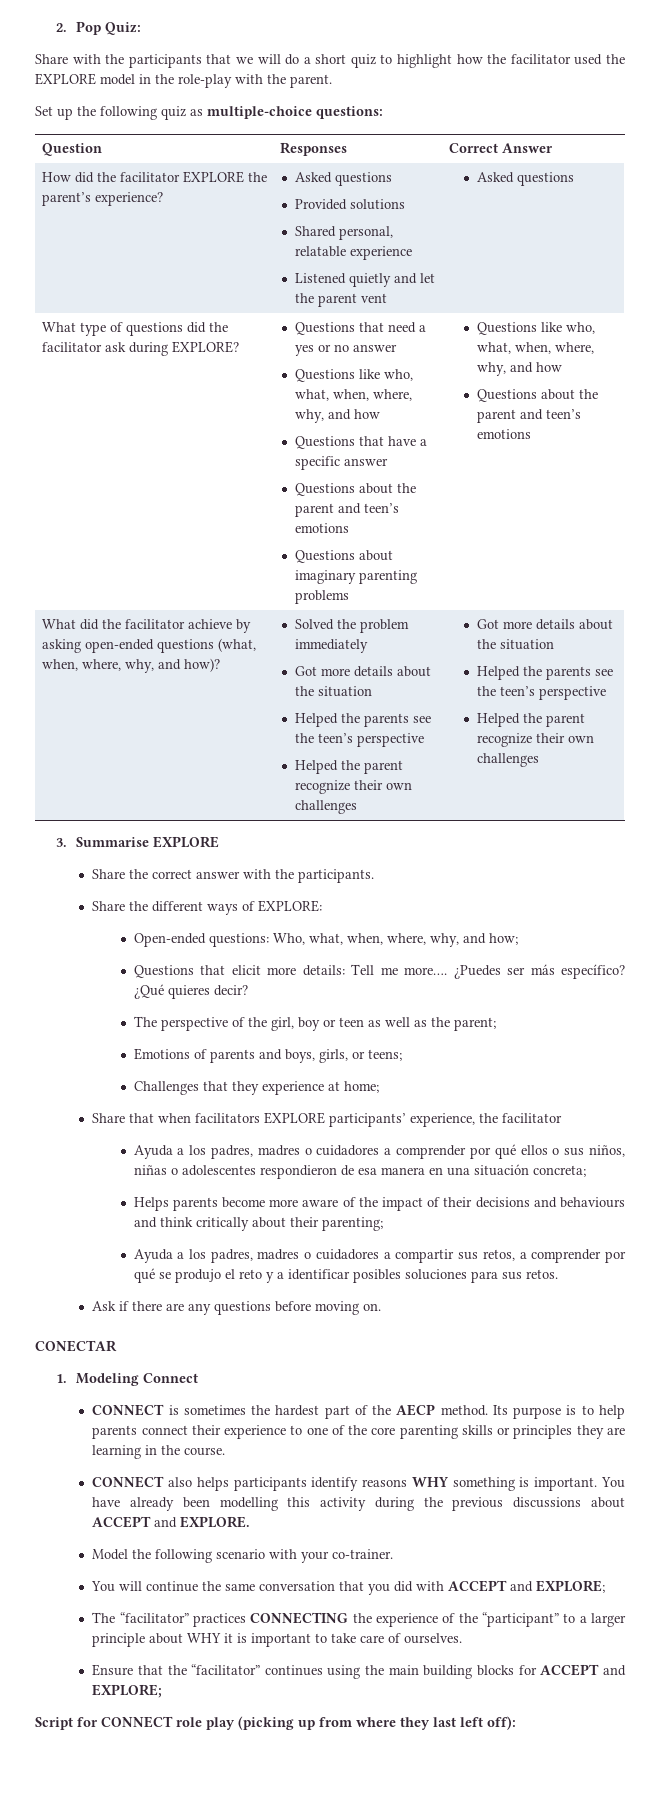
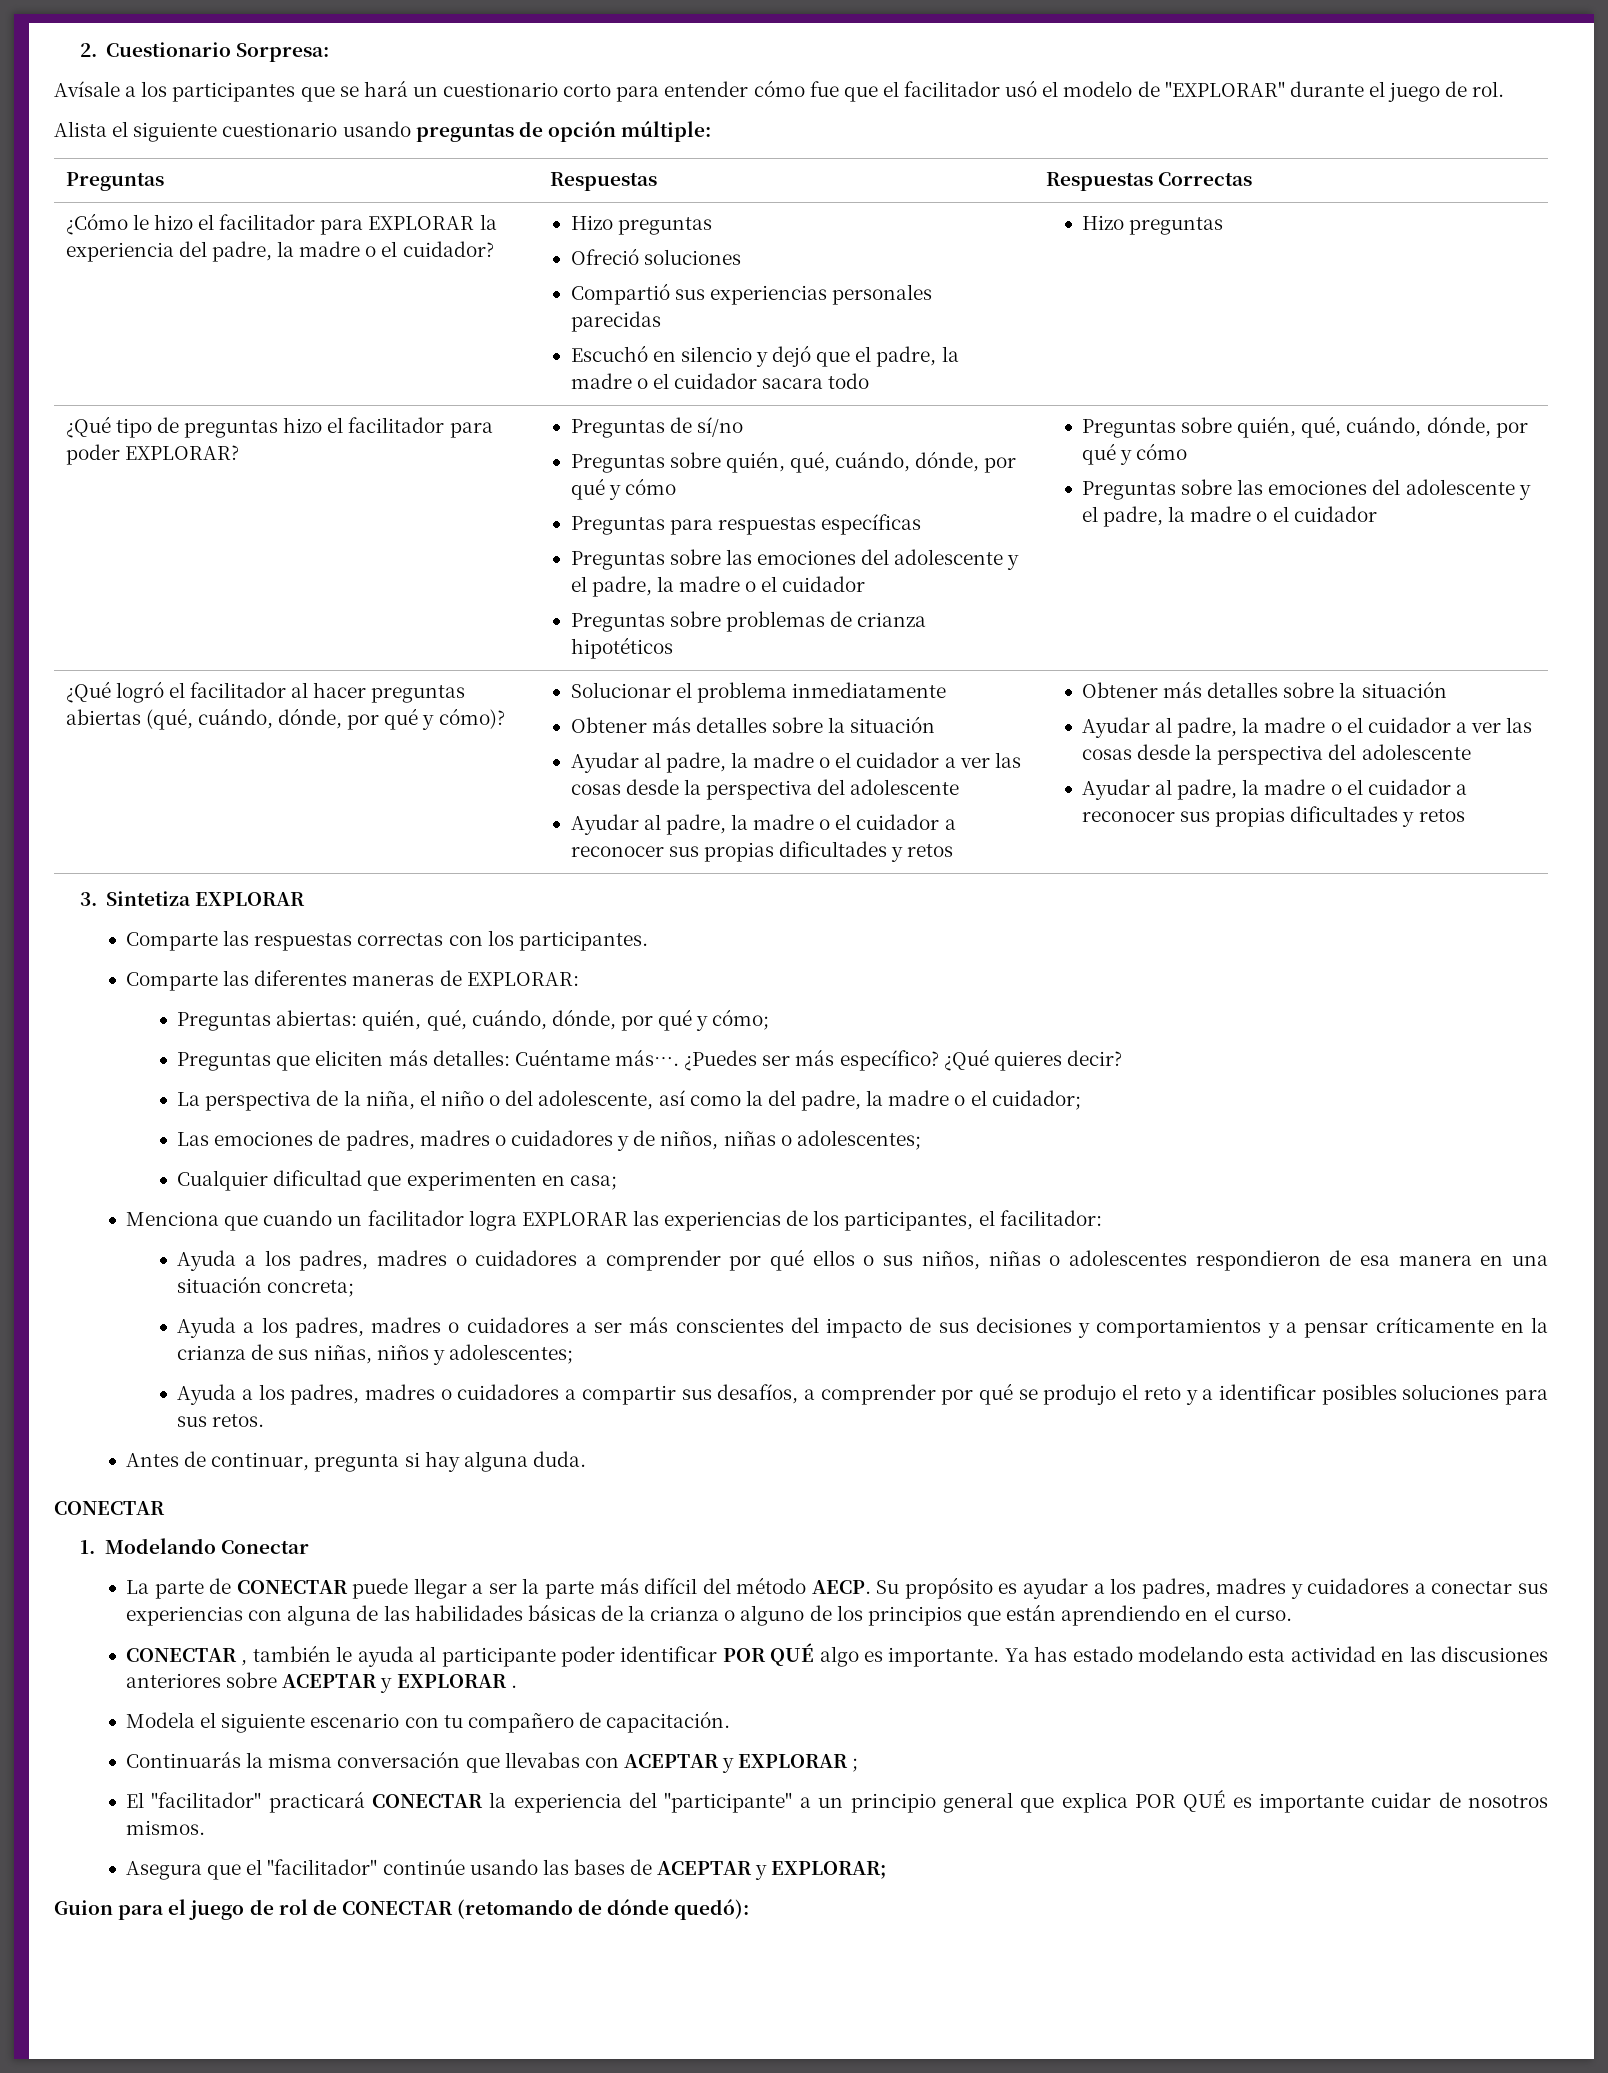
- 2. Pop Quiz:
- Share with the participants that we will do a short quiz to highlight how the facilitator used the EXPLORE model in the role-play with the parent.
- Set up the following quiz as multiple-choice questions:
- Question | Responses | Correct Answer
- How did the facilitator EXPLORE the parent’s experience? | Asked questions
- Provided solutions
- Shared personal, relatable experience
- Listened quietly and let the parent vent | Asked questions
- What type of questions did the facilitator ask during EXPLORE? | Questions that need a yes or no answer
- Questions like who, what, when, where, why, and how
- Questions that have a specific answer
- Questions about the parent and teen’s emotions
- Questions about imaginary parenting problems | Questions like who, what, when, where, why, and how
- Questions about the parent and teen’s emotions
- What did the facilitator achieve by asking open-ended questions (what, when, where, why, and how)? | Solved the problem immediately
- Got more details about the situation
- Helped the parents see the teen’s perspective
- Helped the parent recognize their own challenges | Got more details about the situation
- Helped the parents see the teen’s perspective
- Helped the parent recognize their own challenges
- 3. Summarise EXPLORE
- Share the correct answer with the participants.
- Share the different ways of EXPLORE:
- Open-ended questions: Who, what, when, where, why, and how;
- Questions that elicit more details: Tell me more….
+ 2. Cuestionario Sorpresa:
+ Avísale a los participantes que se hará un cuestionario corto para entender cómo fue que el facilitador usó el modelo de "EXPLORAR" durante el juego de rol.
+ Alista el siguiente cuestionario usando preguntas de opción múltiple:
+ Preguntas | Respuestas | Respuestas Correctas
+ ¿Cómo le hizo el facilitador para EXPLORAR la experiencia del padre, la madre o el cuidador? | Hizo preguntas
+ Ofreció soluciones
+ Compartió sus experiencias personales parecidas
+ Escuchó en silencio y dejó que el padre, la madre o el cuidador sacara todo | Hizo preguntas
+ ¿Qué tipo de preguntas hizo el facilitador para poder EXPLORAR? | Preguntas de sí/no
+ Preguntas sobre quién, qué, cuándo, dónde, por qué y cómo
+ Preguntas para respuestas específicas
+ Preguntas sobre las emociones del adolescente y el padre, la madre o el cuidador
+ Preguntas sobre problemas de crianza hipotéticos | Preguntas sobre quién, qué, cuándo, dónde, por qué y cómo
+ Preguntas sobre las emociones del adolescente y el padre, la madre o el cuidador
+ ¿Qué logró el facilitador al hacer preguntas abiertas (qué, cuándo, dónde, por qué y cómo)? | Solucionar el problema inmediatamente
+ Obtener más detalles sobre la situación
+ Ayudar al padre, la madre o el cuidador a ver las cosas desde la perspectiva del adolescente
+ Ayudar al padre, la madre o el cuidador a reconocer sus propias dificultades y retos | Obtener más detalles sobre la situación
+ Ayudar al padre, la madre o el cuidador a ver las cosas desde la perspectiva del adolescente
+ Ayudar al padre, la madre o el cuidador a reconocer sus propias dificultades y retos
+ 3. Sintetiza EXPLORAR
+ Comparte las respuestas correctas con los participantes.
+ Comparte las diferentes maneras de EXPLORAR:
+ Preguntas abiertas: quién, qué, cuándo, dónde, por qué y cómo;
+ Preguntas que eliciten más detalles: Cuéntame más….
- The perspective of the girl, boy or teen as well as the parent;
- Emotions of parents and boys, girls, or teens;
- Challenges that they experience at home;
- Share that when facilitators EXPLORE participants’ experience, the facilitator
+ La perspectiva de la niña, el niño o del adolescente, así como la del padre, la madre o el cuidador;
+ Las emociones de padres, madres o cuidadores y de niños, niñas o adolescentes;
+ Cualquier dificultad que experimenten en casa;
+ Menciona que cuando un facilitador logra EXPLORAR las experiencias de los participantes, el facilitador:
- Helps parents become more aware of the impact of their decisions and behaviours and think critically about their parenting;
+ Ayuda a los padres, madres o cuidadores a ser más conscientes del impacto de sus decisiones y comportamientos y a pensar críticamente en la crianza de sus niñas, niños y adolescentes;
- Ayuda a los padres, madres o cuidadores a compartir sus retos, a comprender por qué se produjo el reto y a identificar posibles soluciones para sus retos.
+ Ayuda a los padres, madres o cuidadores a compartir sus desafíos, a comprender por qué se produjo el reto y a identificar posibles soluciones para sus retos.
- Ask if there are any questions before moving on.
+ Antes de continuar, pregunta si hay alguna duda.
  CONECTAR
- 1. Modeling Connect
- CONNECT is sometimes the hardest part of the AECP method. Its purpose is to help parents connect their experience to one of the core parenting skills or principles they are learning in the course.
- CONNECT also helps participants identify reasons WHY something is important. You have already been modelling this activity during the previous discussions about ACCEPT and EXPLORE.
- Model the following scenario with your co-trainer.
- You will continue the same conversation that you did with ACCEPT and EXPLORE;
- The “facilitator” practices CONNECTING the experience of the “participant” to a larger principle about WHY it is important to take care of ourselves.
- Ensure that the “facilitator” continues using the main building blocks for ACCEPT and EXPLORE;
- Script for CONNECT role play (picking up from where they last left off):
+ 1. Modelando Conectar
+ La parte de CONECTAR puede llegar a ser la parte más difícil del método AECP. Su propósito es ayudar a los padres, madres y cuidadores a conectar sus experiencias con alguna de las habilidades básicas de la crianza o alguno de los principios que están aprendiendo en el curso.
+ CONECTAR , también le ayuda al participante poder identificar POR QUÉ algo es importante. Ya has estado modelando esta actividad en las discusiones anteriores sobre ACEPTAR y EXPLORAR .
+ Modela el siguiente escenario con tu compañero de capacitación.
+ Continuarás la misma conversación que llevabas con ACEPTAR y EXPLORAR ;
+ El "facilitador" practicará CONECTAR la experiencia del "participante" a un principio general que explica POR QUÉ es importante cuidar de nosotros mismos.
+ Asegura que el "facilitador" continúe usando las bases de ACEPTAR y EXPLORAR;
+ Guion para el juego de rol de CONECTAR (retomando de dónde quedó):

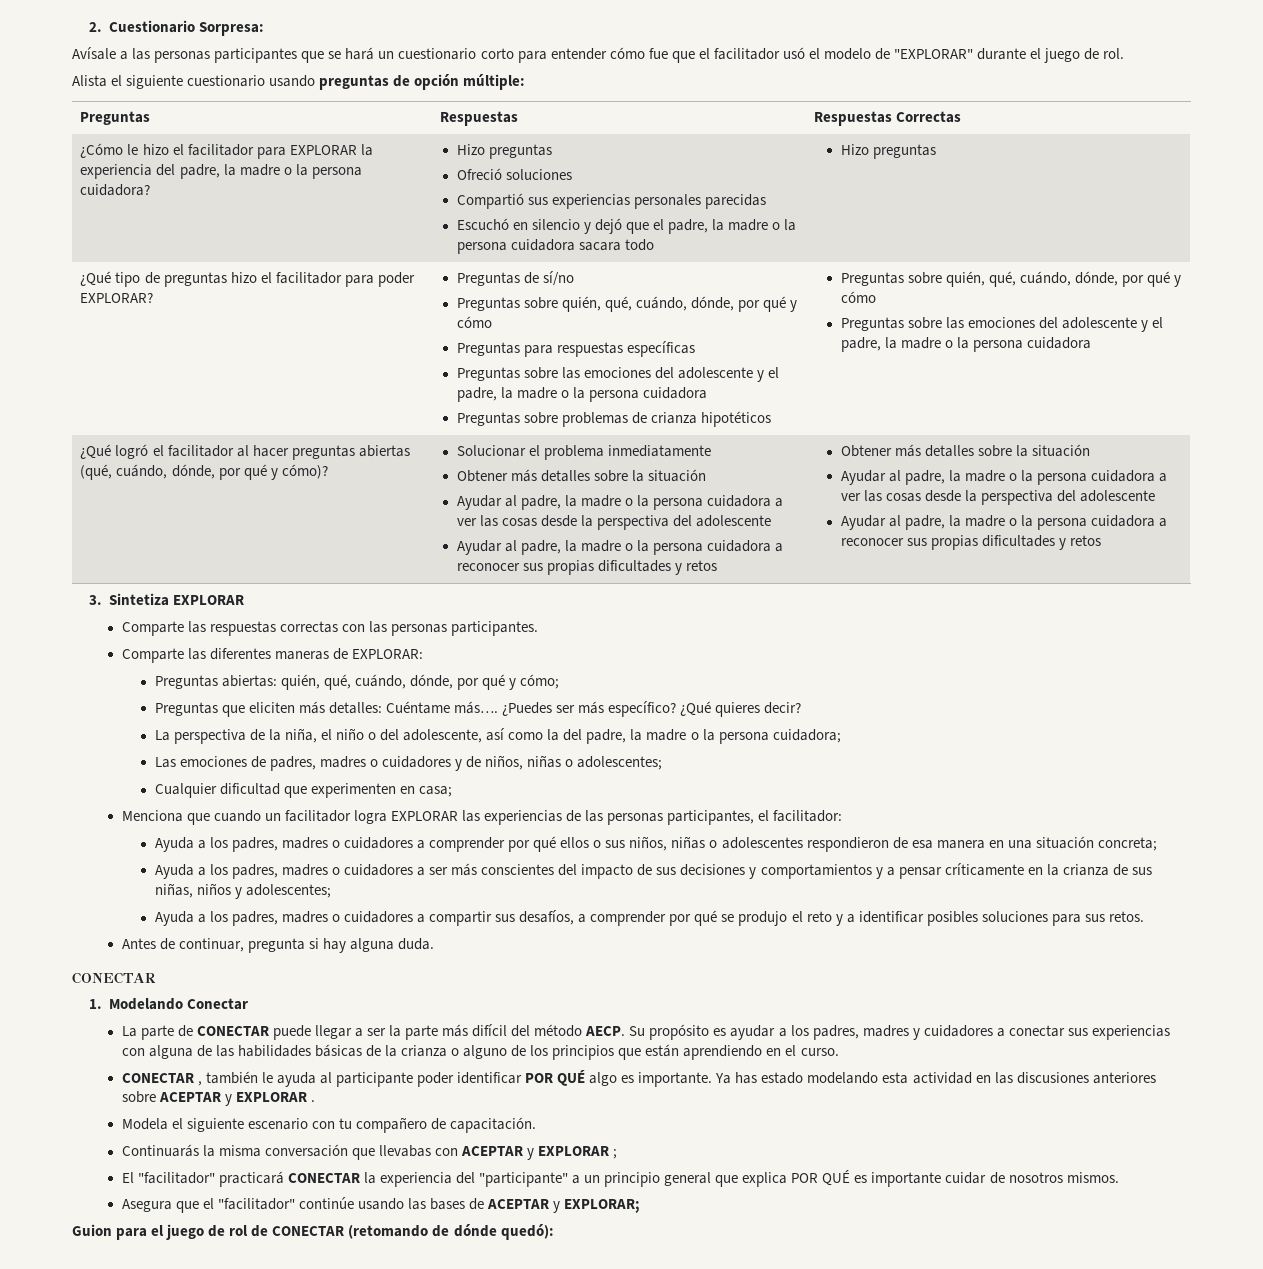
- Avísale a los participantes que se hará un cuestionario corto para entender cómo fue que el facilitador usó el modelo de "EXPLORAR" durante el juego de rol.
+ Avísale a las personas participantes que se hará un cuestionario corto para entender cómo fue que el facilitador usó el modelo de "EXPLORAR" durante el juego de rol.
- ¿Cómo le hizo el facilitador para EXPLORAR la experiencia del padre, la madre o el cuidador?
+ ¿Cómo le hizo el facilitador para EXPLORAR la experiencia del padre, la madre o la persona cuidadora?
- Escuchó en silencio y dejó que el padre, la madre o el cuidador sacara todo
+ Escuchó en silencio y dejó que el padre, la madre o la persona cuidadora sacara todo
  Preguntas para respuestas específicas
- Preguntas sobre las emociones del adolescente y el padre, la madre o el cuidador
+ Preguntas sobre las emociones del adolescente y el padre, la madre o la persona cuidadora
  Preguntas sobre problemas de crianza hipotéticos | Preguntas sobre quién, qué, cuándo, dónde, por qué y cómo
- Preguntas sobre las emociones del adolescente y el padre, la madre o el cuidador
+ Preguntas sobre las emociones del adolescente y el padre, la madre o la persona cuidadora
  Solucionar el problema inmediatamente
  Obtener más detalles sobre la situación
- Ayudar al padre, la madre o el cuidador a ver las cosas desde la perspectiva del adolescente
- Ayudar al padre, la madre o el cuidador a reconocer sus propias dificultades y retos | Obtener más detalles sobre la situación
- Ayudar al padre, la madre o el cuidador a ver las cosas desde la perspectiva del adolescente
- Ayudar al padre, la madre o el cuidador a reconocer sus propias dificultades y retos
+ Ayudar al padre, la madre o la persona cuidadora a ver las cosas desde la perspectiva del adolescente
+ Ayudar al padre, la madre o la persona cuidadora a reconocer sus propias dificultades y retos | Obtener más detalles sobre la situación
+ Ayudar al padre, la madre o la persona cuidadora a ver las cosas desde la perspectiva del adolescente
+ Ayudar al padre, la madre o la persona cuidadora a reconocer sus propias dificultades y retos
- Comparte las respuestas correctas con los participantes.
+ Comparte las respuestas correctas con las personas participantes.
- La perspectiva de la niña, el niño o del adolescente, así como la del padre, la madre o el cuidador;
+ La perspectiva de la niña, el niño o del adolescente, así como la del padre, la madre o la persona cuidadora;
- Menciona que cuando un facilitador logra EXPLORAR las experiencias de los participantes, el facilitador:
+ Menciona que cuando un facilitador logra EXPLORAR las experiencias de las personas participantes, el facilitador:

